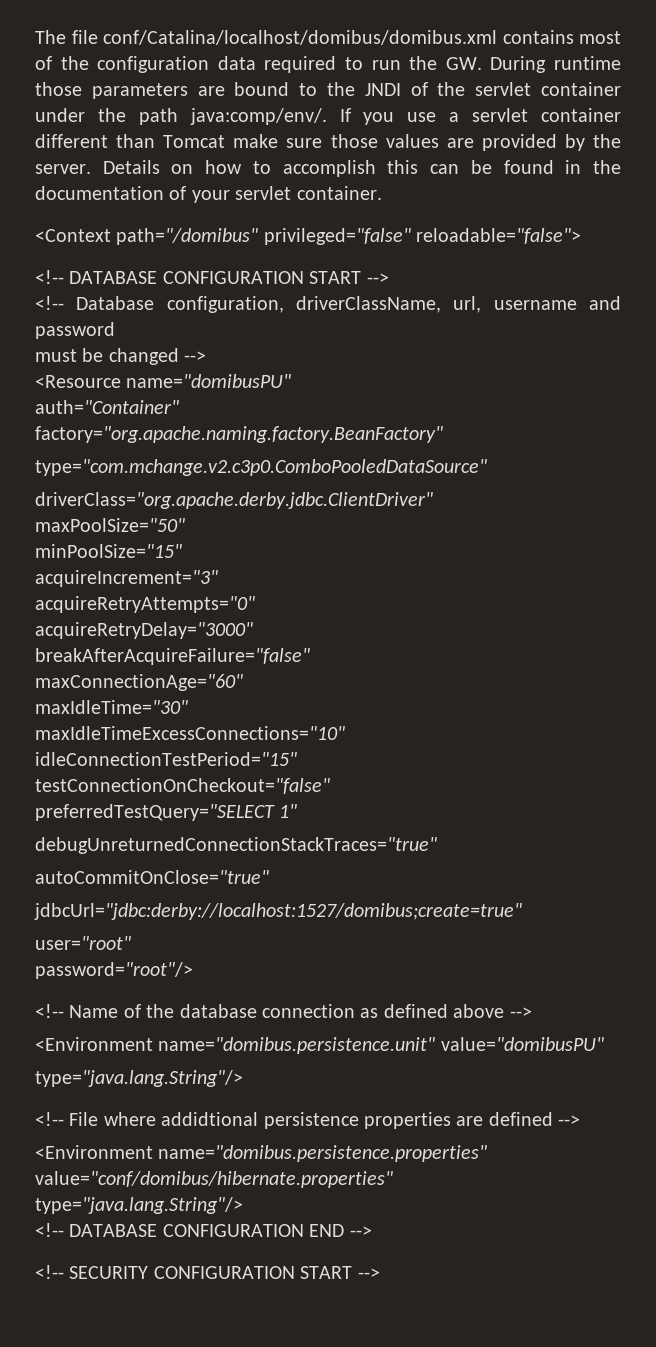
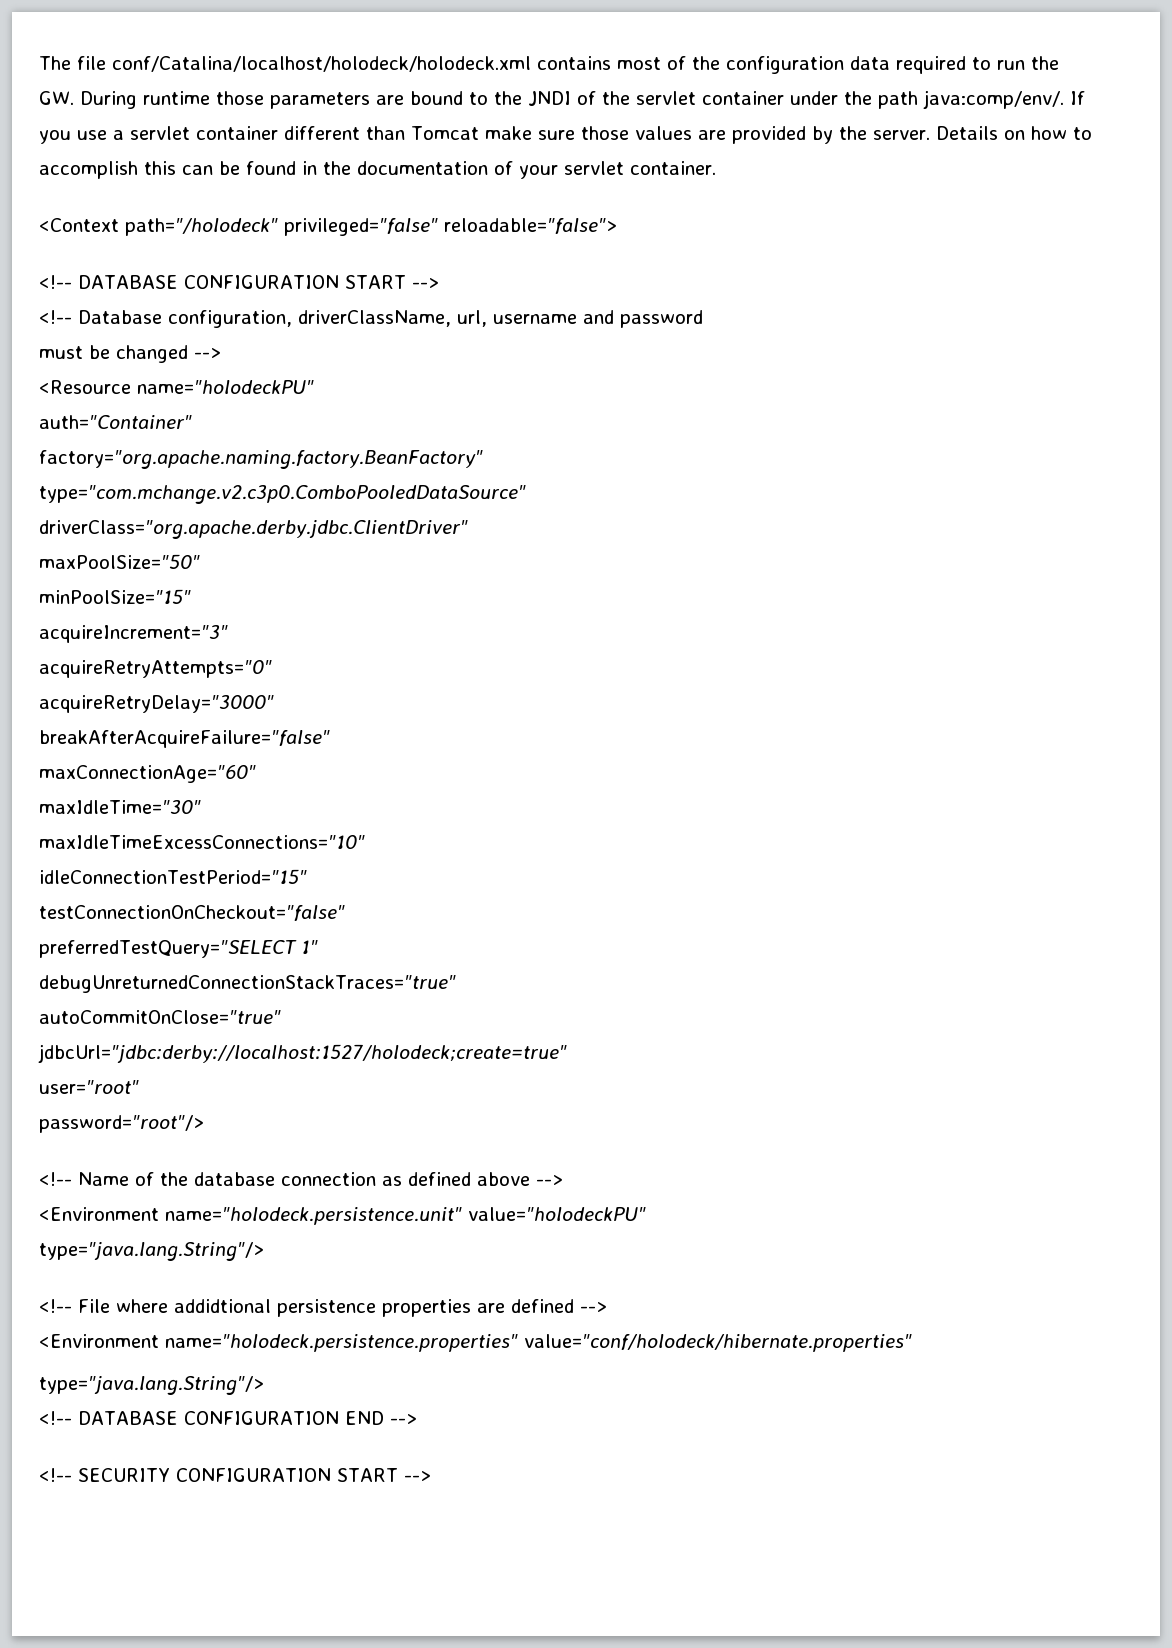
- The file conf/Catalina/localhost/domibus/domibus.xml contains most of the configuration data required to run the GW. During runtime those parameters are bound to the JNDI of the servlet container under the path java:comp/env/.
+ The file conf/Catalina/localhost/holodeck/holodeck.xml contains most of the configuration data required to run the GW. During runtime those parameters are bound to the JNDI of the servlet container under the path java:comp/env/.
- <Context path="/domibus" privileged="false" reloadable="false">
+ <Context path="/holodeck" privileged="false" reloadable="false">
- <Resource name="domibusPU"
+ <Resource name="holodeckPU"
- jdbcUrl="jdbc:derby://localhost:1527/domibus;create=true"
+ jdbcUrl="jdbc:derby://localhost:1527/holodeck;create=true"
- <Environment name="domibus.persistence.unit" value="domibusPU"
+ <Environment name="holodeck.persistence.unit" value="holodeckPU"
- <Environment name="domibus.persistence.properties" value="conf/domibus/hibernate.properties"
+ <Environment name="holodeck.persistence.properties" value="conf/holodeck/hibernate.properties"

